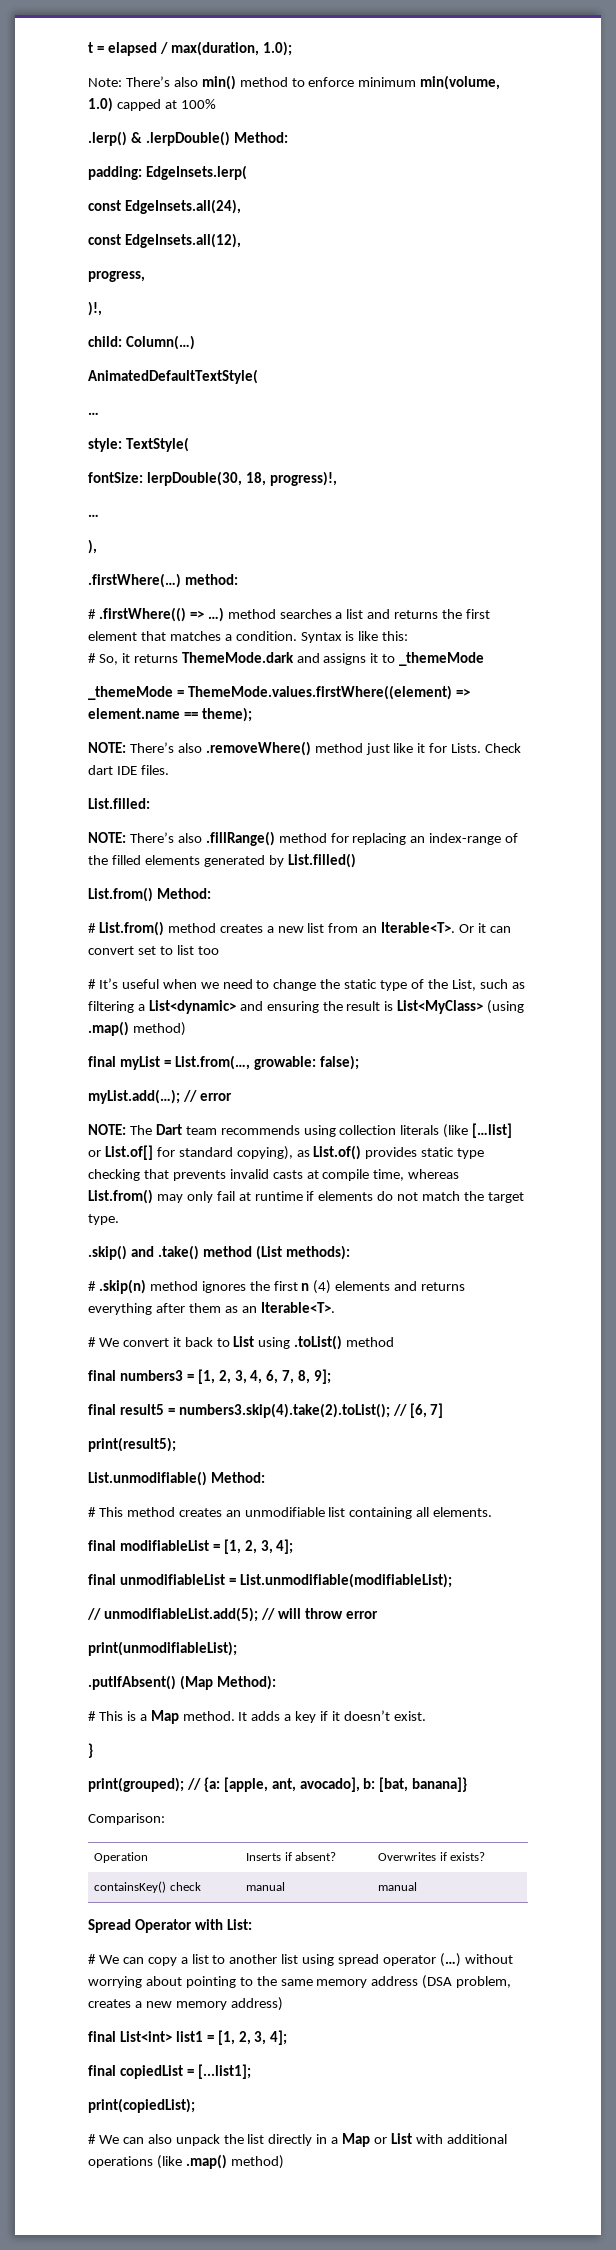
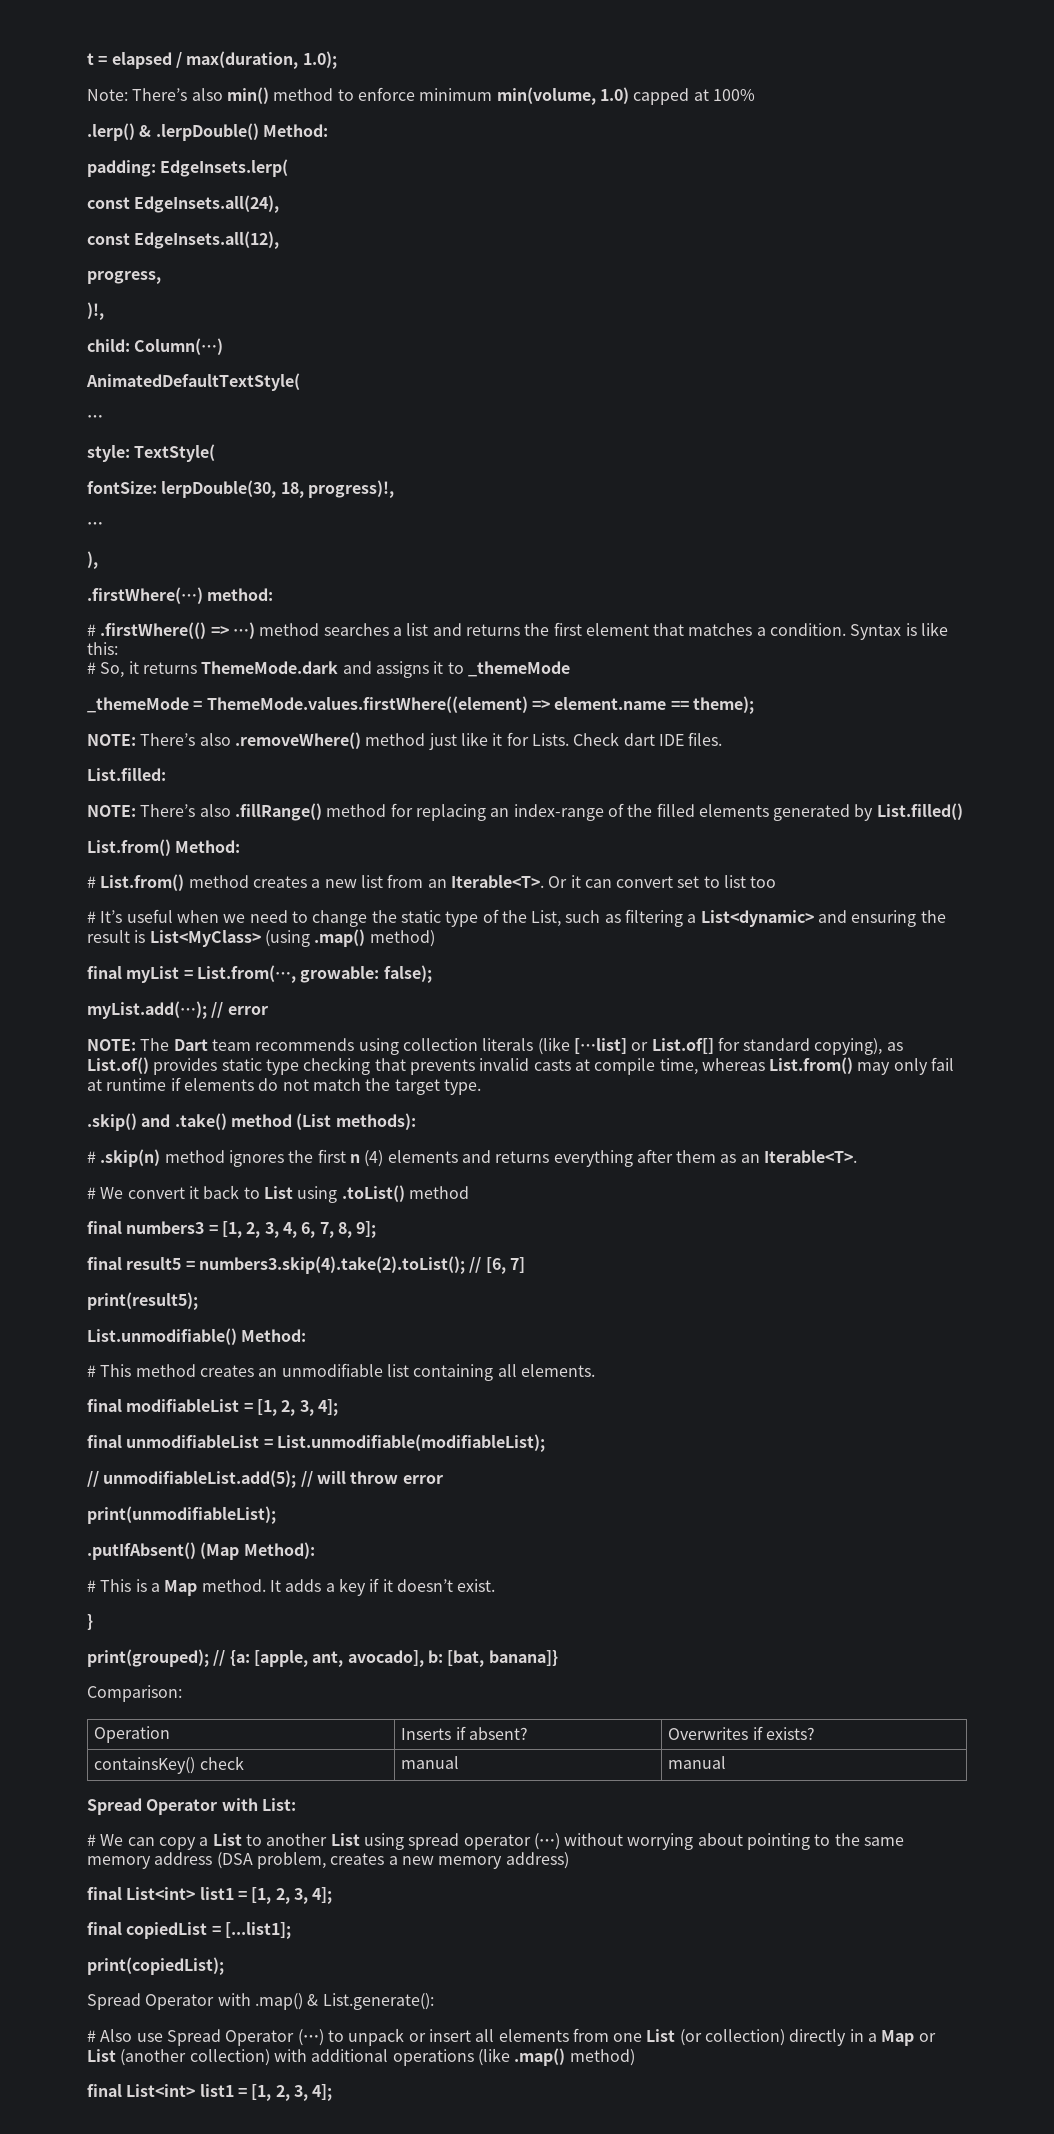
- # We can copy a list to another list using spread operator (…) without worrying about pointing to the same memory address (DSA problem, creates a new memory address)
+ # We can copy a List to another List using spread operator (…) without worrying about pointing to the same memory address (DSA problem, creates a new memory address)
- # We can also unpack the list directly in a Map or List with additional operations (like .map() method)
+ Spread Operator with .map() & List.generate():
+ # Also use Spread Operator (…) to unpack or insert all elements from one List (or collection) directly in a Map or List (another collection) with additional operations (like .map() method)
+ final List<int> list1 = [1, 2, 3, 4];

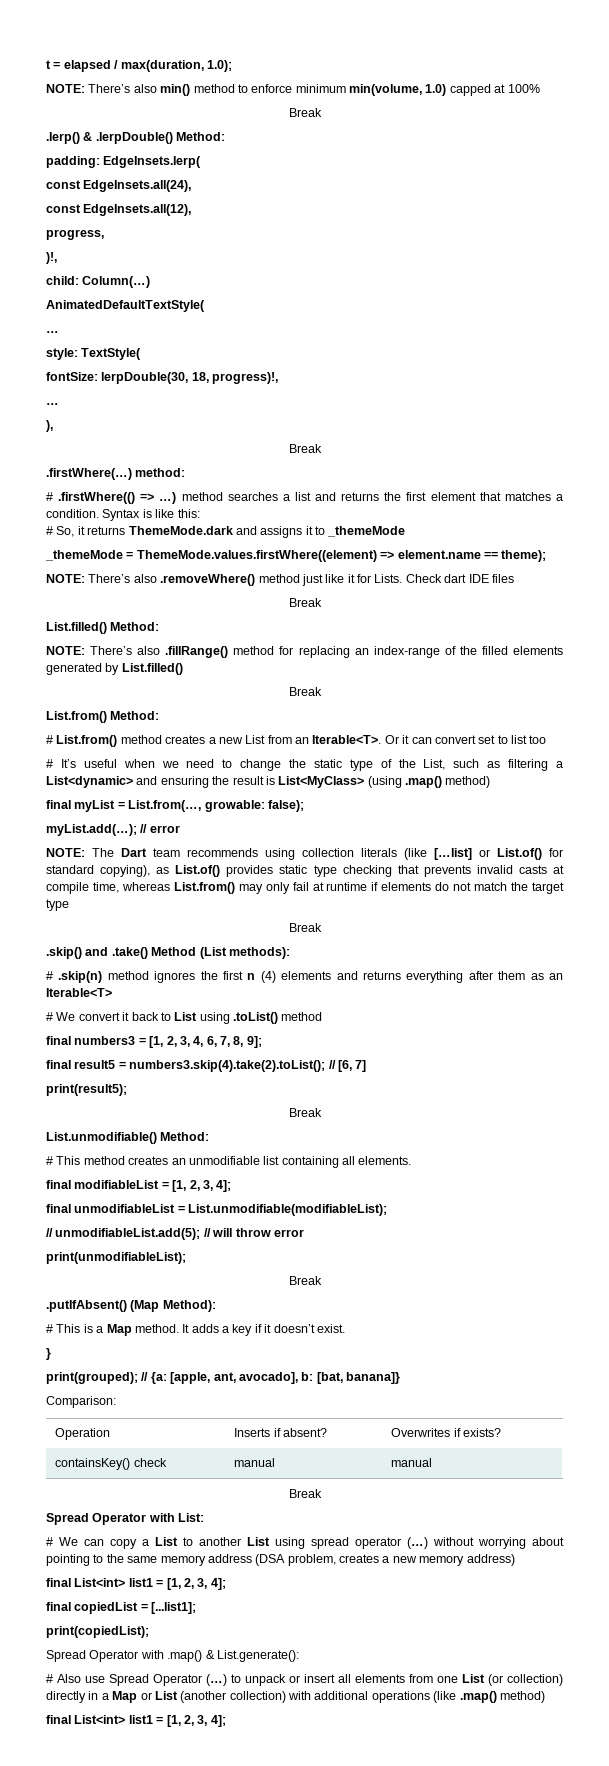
- Note: There’s also min() method to enforce minimum min(volume, 1.0) capped at 100%
+ NOTE: There’s also min() method to enforce minimum min(volume, 1.0) capped at 100%
+ Break
  ),
+ Break
- Check dart IDE files.
- List.filled:
+ Check dart IDE files
+ Break
+ List.filled() Method:
  NOTE: There’s also .fillRange() method for replacing an index-range of the filled elements generated by List.filled()
+ Break
- # List.from() method creates a new list from an Iterable<T>.
+ # List.from() method creates a new List from an Iterable<T>.
- NOTE: The Dart team recommends using collection literals (like […list] or List.of[] for standard copying), as List.of() provides static type checking that prevents invalid casts at compile time, whereas List.from() may only fail at runtime if elements do not match the target type.
+ NOTE: The Dart team recommends using collection literals (like […list] or List.of() for standard copying), as List.of() provides static type checking that prevents invalid casts at compile time, whereas List.from() may only fail at runtime if elements do not match the target type
+ Break
- .skip() and .take() method (List methods):
+ .skip() and .take() Method (List methods):
- # .skip(n) method ignores the first n (4) elements and returns everything after them as an Iterable<T>.
+ # .skip(n) method ignores the first n (4) elements and returns everything after them as an Iterable<T>
  print(result5);
+ Break
  print(unmodifiableList);
+ Break
  containsKey() check | manual | manual
+ Break

